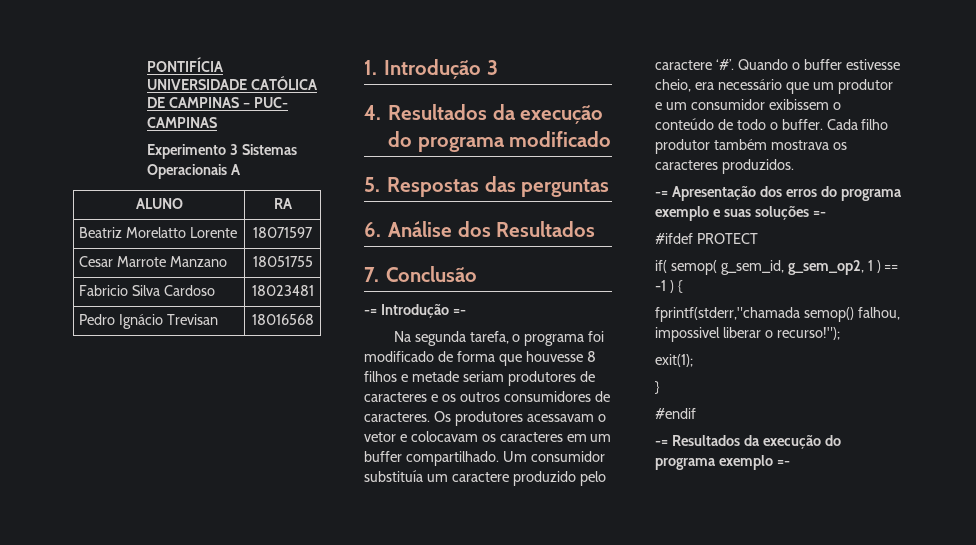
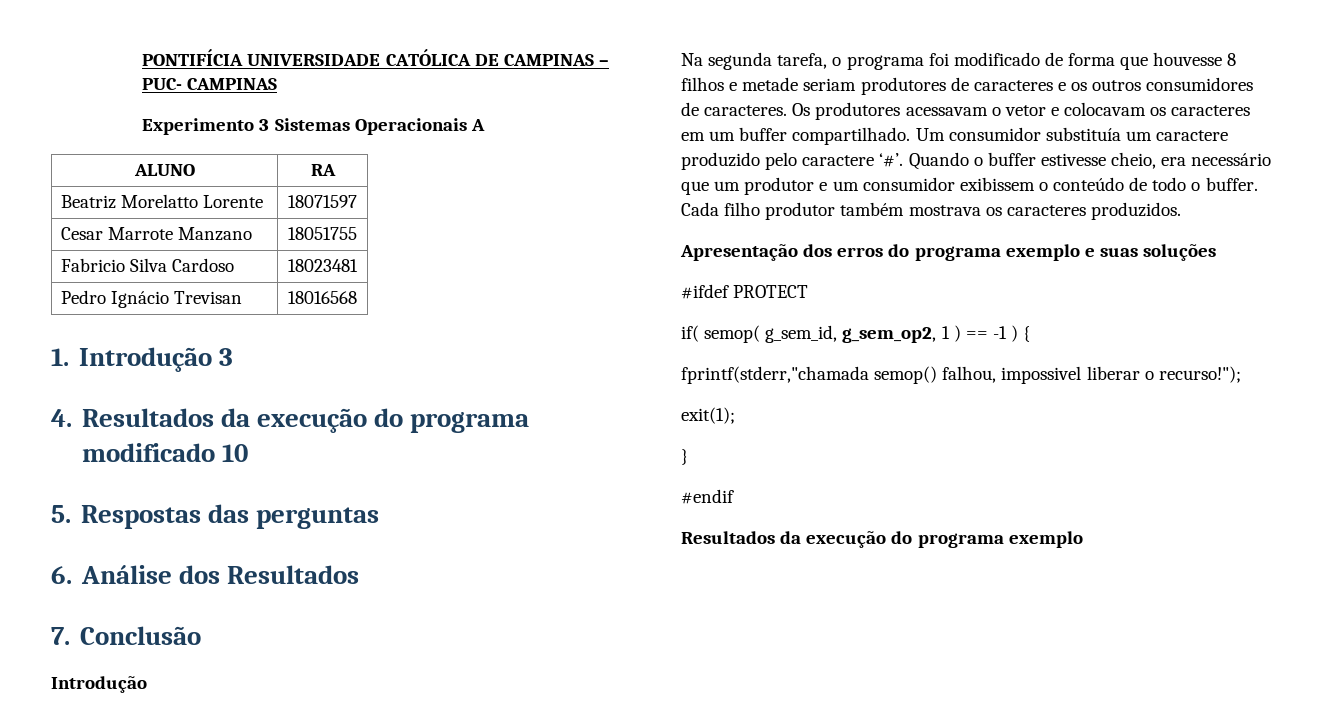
- 4. Resultados da execução do programa modificado
+ 4. Resultados da execução do programa modificado 10
  7. Conclusão
- -= Introdução =-
+ Introdução
- -= Apresentação dos erros do programa exemplo e suas soluções =-
+ Apresentação dos erros do programa exemplo e suas soluções
- -= Resultados da execução do programa exemplo =-
+ Resultados da execução do programa exemplo

